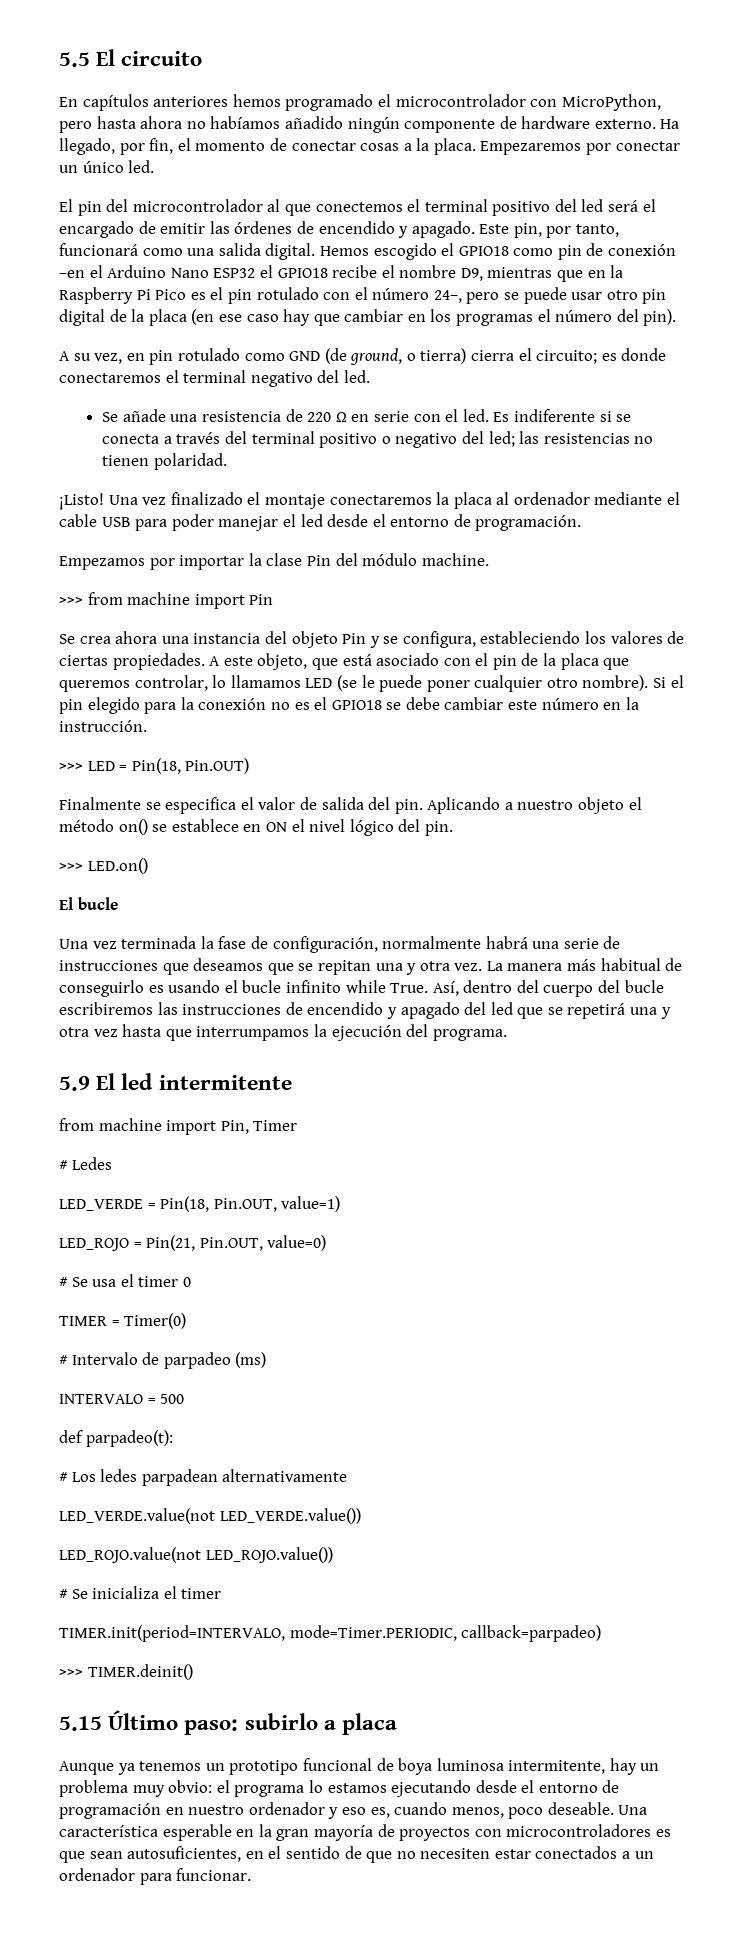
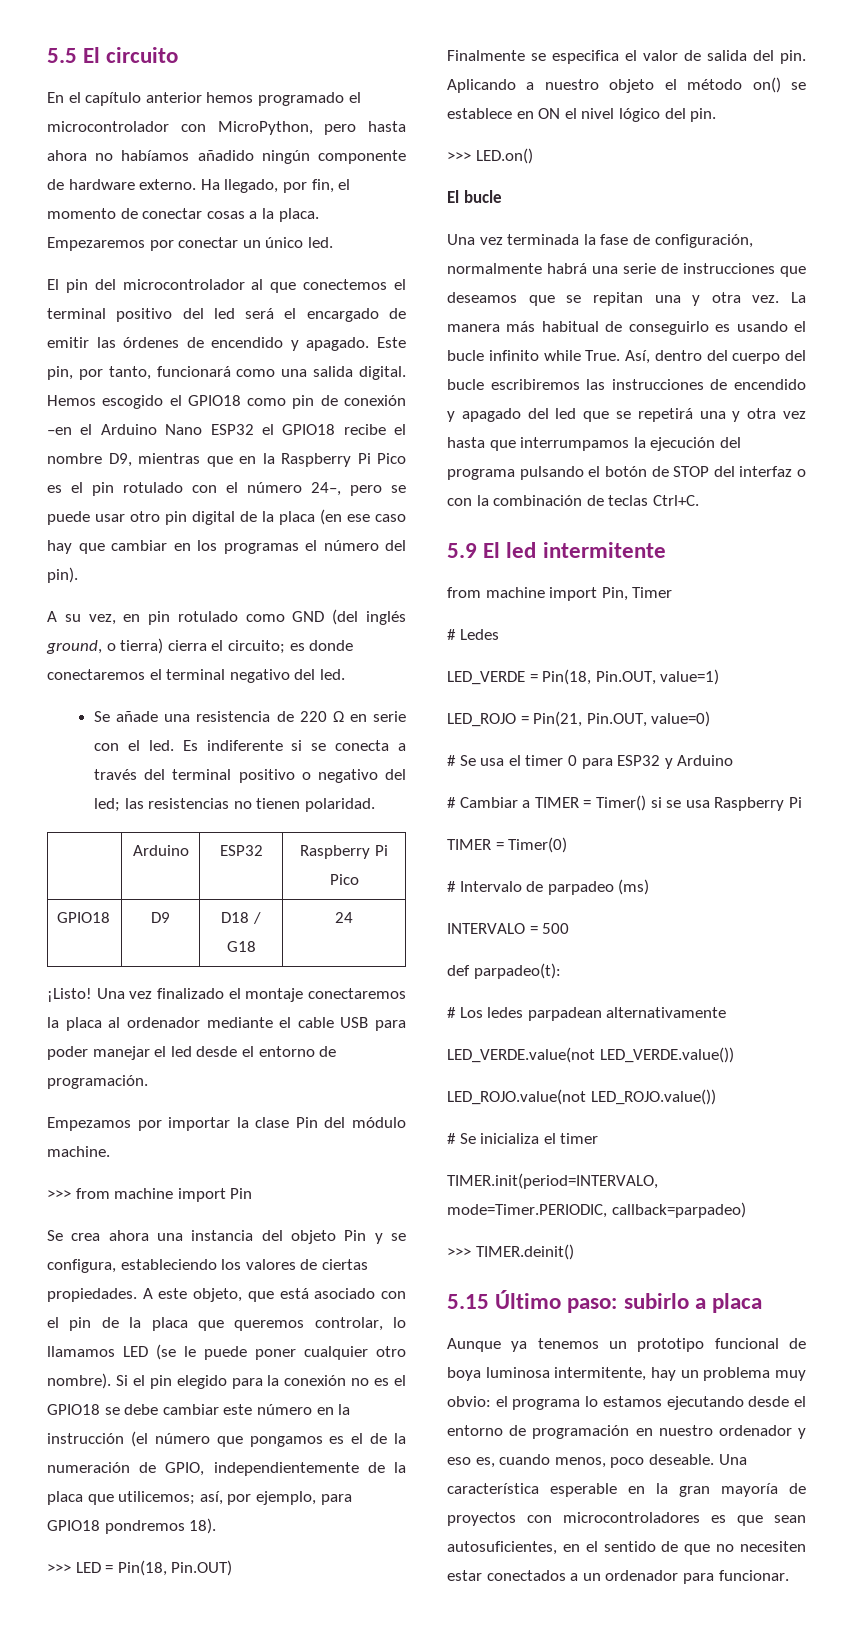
- En capítulos anteriores hemos programado el microcontrolador con MicroPython, pero hasta ahora no habíamos añadido ningún componente de hardware externo.
+ En el capítulo anterior hemos programado el microcontrolador con MicroPython, pero hasta ahora no habíamos añadido ningún componente de hardware externo.
- A su vez, en pin rotulado como GND (de ground, o tierra) cierra el circuito; es donde conectaremos el terminal negativo del led.
+ A su vez, en pin rotulado como GND (del inglés ground, o tierra) cierra el circuito; es donde conectaremos el terminal negativo del led.
+ | Arduino | ESP32 | Raspberry Pi Pico
+ GPIO18 | D9 | D18 / G18 | 24
- Si el pin elegido para la conexión no es el GPIO18 se debe cambiar este número en la instrucción.
+ Si el pin elegido para la conexión no es el GPIO18 se debe cambiar este número en la instrucción (el número que pongamos es el de la numeración de GPIO, independientemente de la placa que utilicemos; así, por ejemplo, para GPIO18 pondremos 18).
- Así, dentro del cuerpo del bucle escribiremos las instrucciones de encendido y apagado del led que se repetirá una y otra vez hasta que interrumpamos la ejecución del programa.
+ Así, dentro del cuerpo del bucle escribiremos las instrucciones de encendido y apagado del led que se repetirá una y otra vez hasta que interrumpamos la ejecución del programa pulsando el botón de STOP del interfaz o con la combinación de teclas Ctrl+C.
- # Se usa el timer 0
+ # Se usa el timer 0 para ESP32 y Arduino
+ # Cambiar a TIMER = Timer() si se usa Raspberry Pi

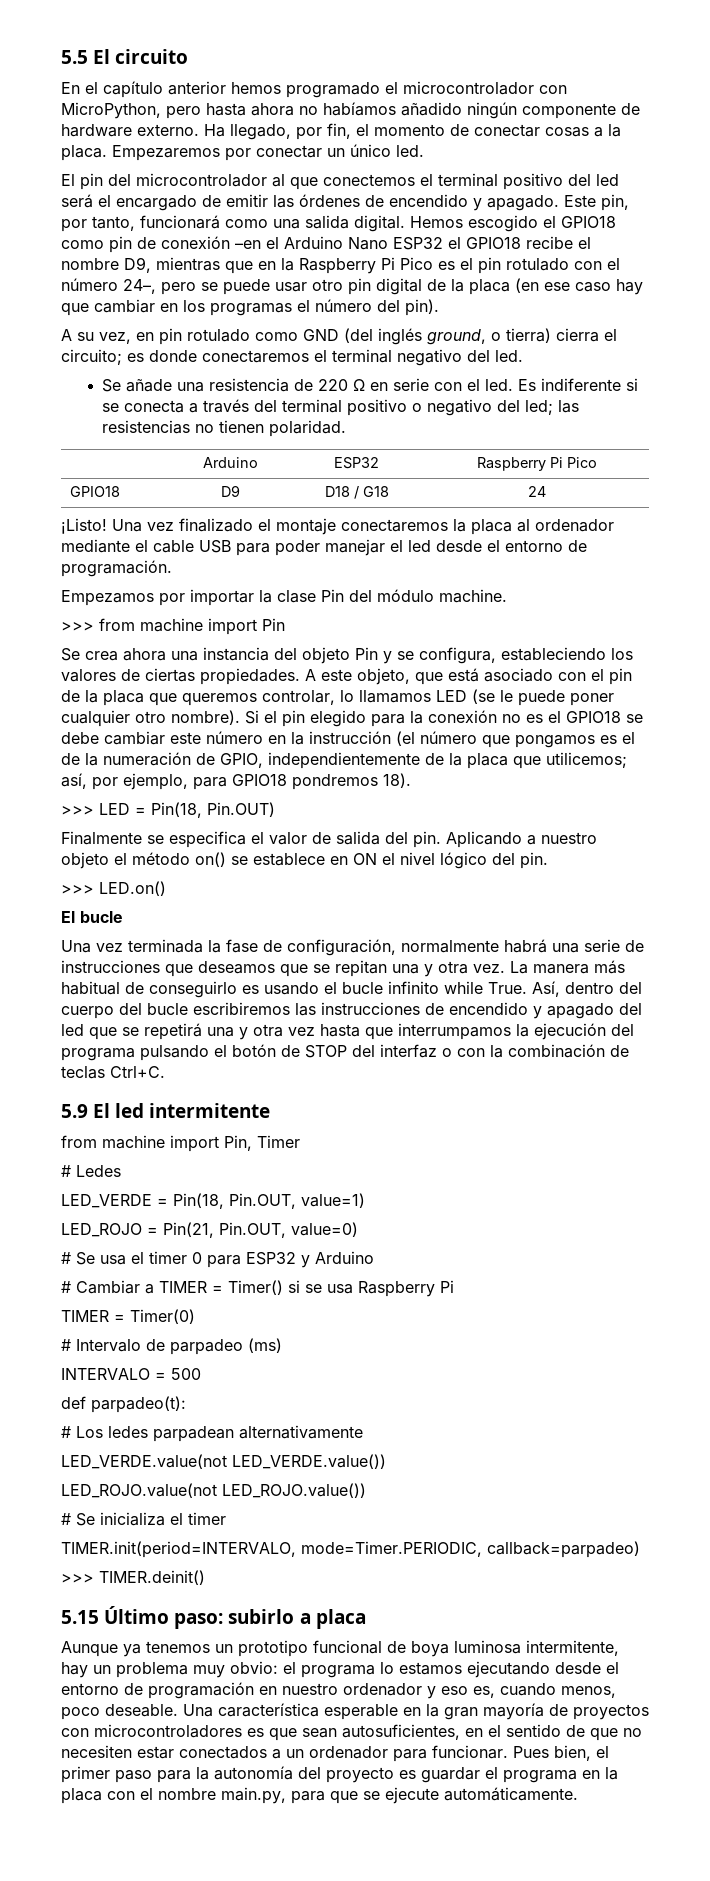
+ Pues bien, el primer paso para la autonomía del proyecto es guardar el programa en la placa con el nombre main.py, para que se ejecute automáticamente.

